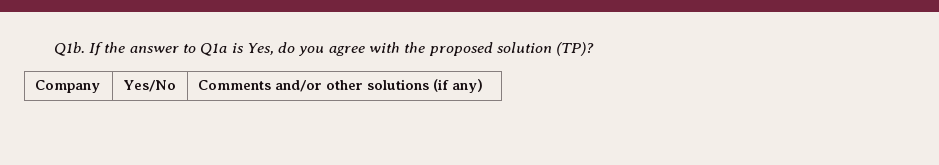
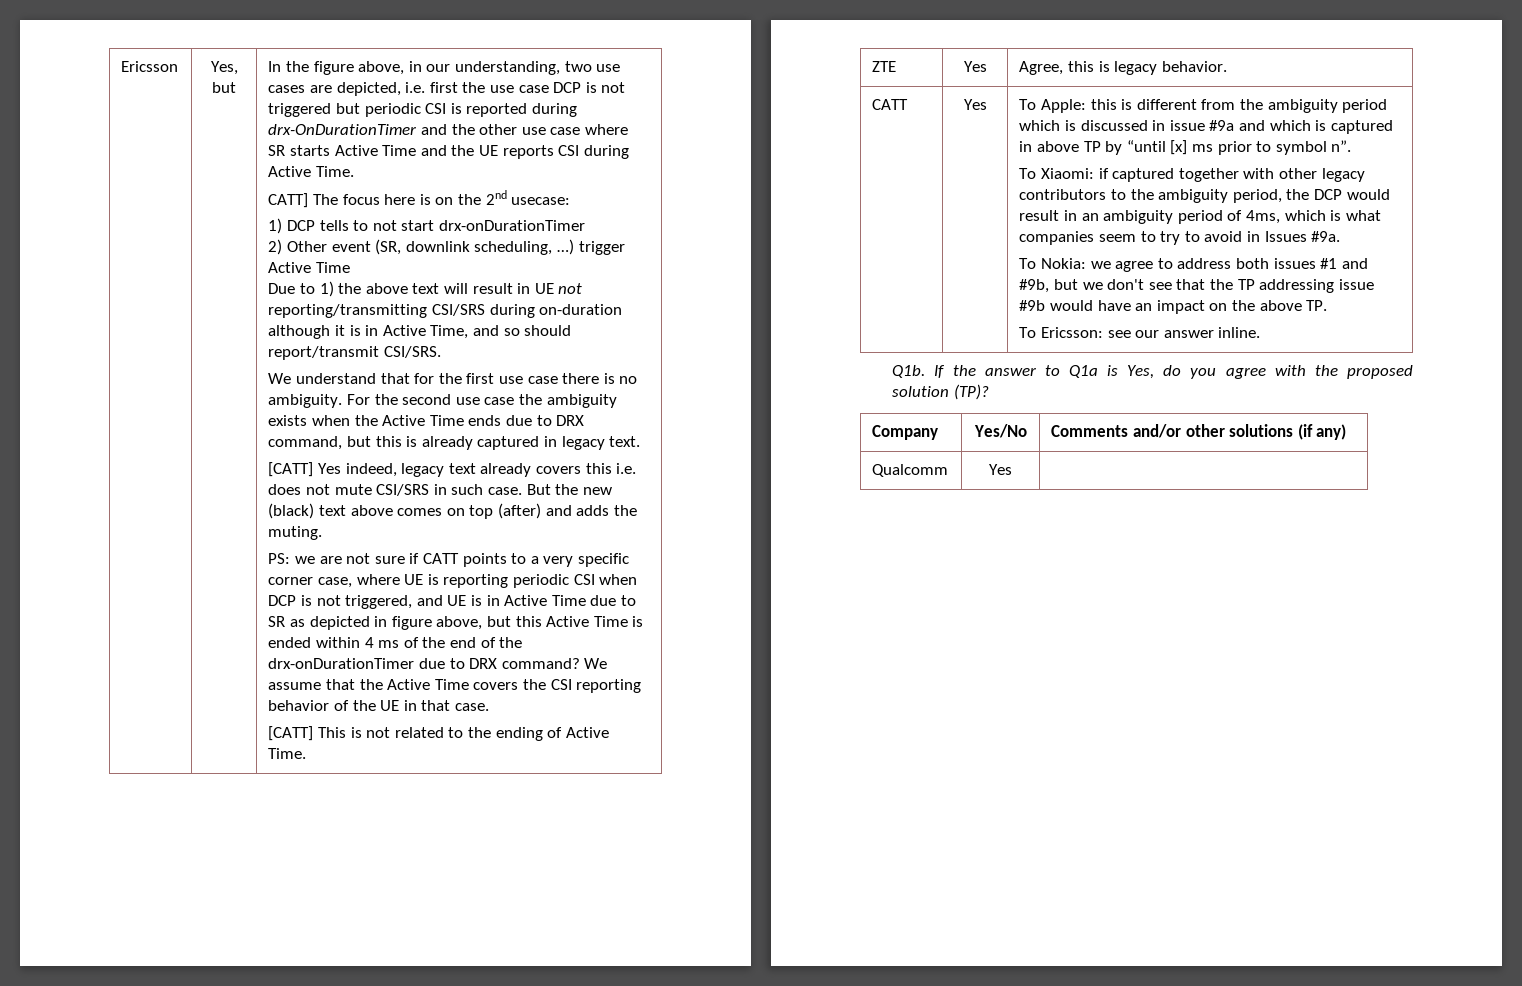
+ Ericsson | Yes, but | In the figure above, in our understanding, two use cases are depicted, i.e. first the use case DCP is not triggered but periodic CSI is reported during drx-OnDurationTimer and the other use case where SR starts Active Time and the UE reports CSI during Active Time.
+ CATT] The focus here is on the 2nd usecase:
+ 1) DCP tells to not start drx-onDurationTimer
+ 2) Other event (SR, downlink scheduling, …) trigger Active Time
+ Due to 1) the above text will result in UE not reporting/transmitting CSI/SRS during on-duration although it is in Active Time, and so should report/transmit CSI/SRS.
+ We understand that for the first use case there is no ambiguity. For the second use case the ambiguity exists when the Active Time ends due to DRX command, but this is already captured in legacy text.
+ [CATT] Yes indeed, legacy text already covers this i.e. does not mute CSI/SRS in such case. But the new (black) text above comes on top (after) and adds the muting.
+ PS: we are not sure if CATT points to a very specific corner case, where UE is reporting periodic CSI when DCP is not triggered, and UE is in Active Time due to SR as depicted in figure above, but this Active Time is ended within 4 ms of the end of the drx-onDurationTimer due to DRX command? We assume that the Active Time covers the CSI reporting behavior of the UE in that case.
+ [CATT] This is not related to the ending of Active Time.
+ ZTE | Yes | Agree, this is legacy behavior.
+ CATT | Yes | To Apple: this is different from the ambiguity period which is discussed in issue #9a and which is captured in above TP by “until [x] ms prior to symbol n”.
+ To Xiaomi: if captured together with other legacy contributors to the ambiguity period, the DCP would result in an ambiguity period of 4ms, which is what companies seem to try to avoid in Issues #9a.
+ To Nokia: we agree to address both issues #1 and #9b, but we don't see that the TP addressing issue #9b would have an impact on the above TP.
+ To Ericsson: see our answer inline.
+ Qualcomm | Yes |

